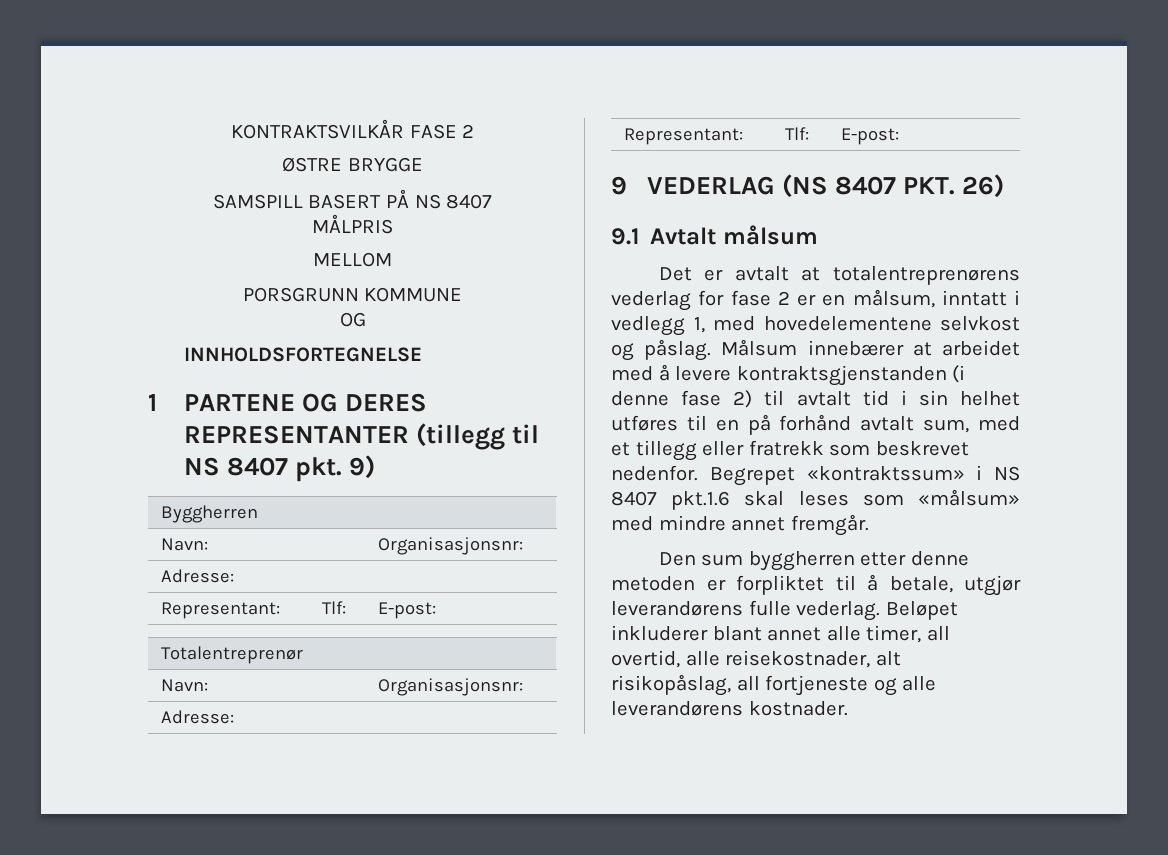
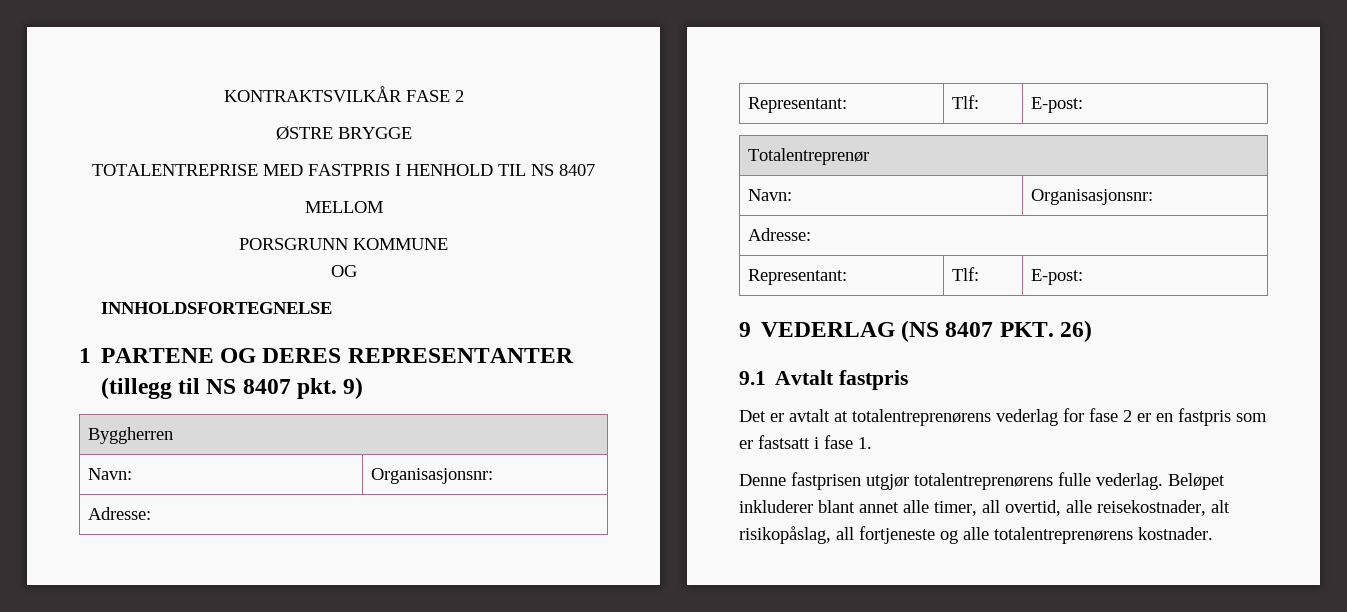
- SAMSPILL BASERT PÅ NS 8407
- MÅLPRIS
+ TOTALENTREPRISE MED FASTPRIS I HENHOLD TIL NS 8407
- 9.1 Avtalt målsum
+ 9.1 Avtalt fastpris
- Det er avtalt at totalentreprenørens vederlag for fase 2 er en målsum, inntatt i vedlegg 1, med hovedelementene selvkost og påslag. Målsum innebærer at arbeidet med å levere kontraktsgjenstanden (i denne fase 2) til avtalt tid i sin helhet utføres til en på forhånd avtalt sum, med et tillegg eller fratrekk som beskrevet nedenfor. Begrepet «kontraktssum» i NS 8407 pkt.1.6 skal leses som «målsum» med mindre annet fremgår.
- Den sum byggherren etter denne metoden er forpliktet til å betale, utgjør leverandørens fulle vederlag.
+ Det er avtalt at totalentreprenørens vederlag for fase 2 er en fastpris som er fastsatt i fase 1.
+ Denne fastprisen utgjør totalentreprenørens fulle vederlag.
- Beløpet inkluderer blant annet alle timer, all overtid, alle reisekostnader, alt risikopåslag, all fortjeneste og alle leverandørens kostnader.
+ Beløpet inkluderer blant annet alle timer, all overtid, alle reisekostnader, alt risikopåslag, all fortjeneste og alle totalentreprenørens kostnader.

